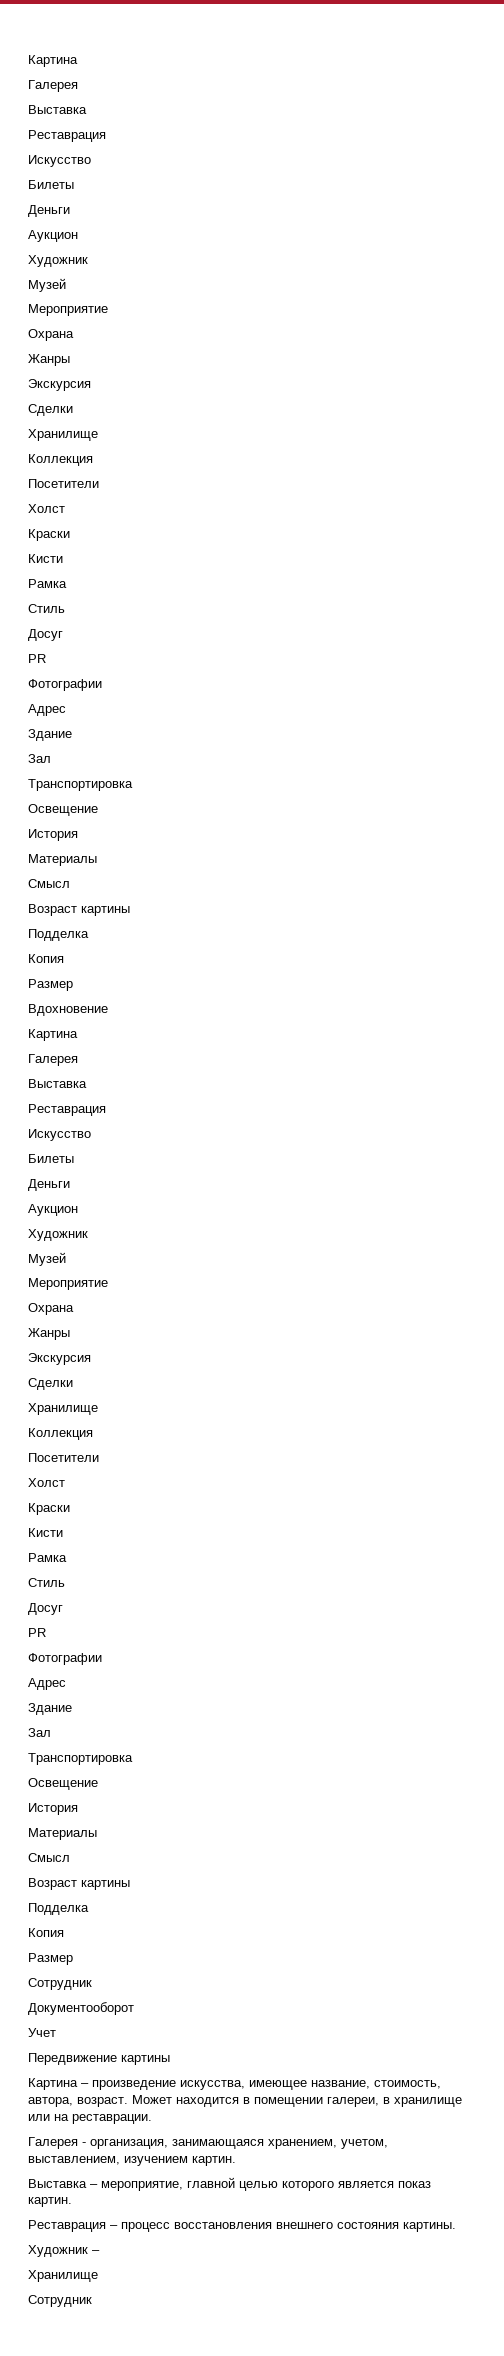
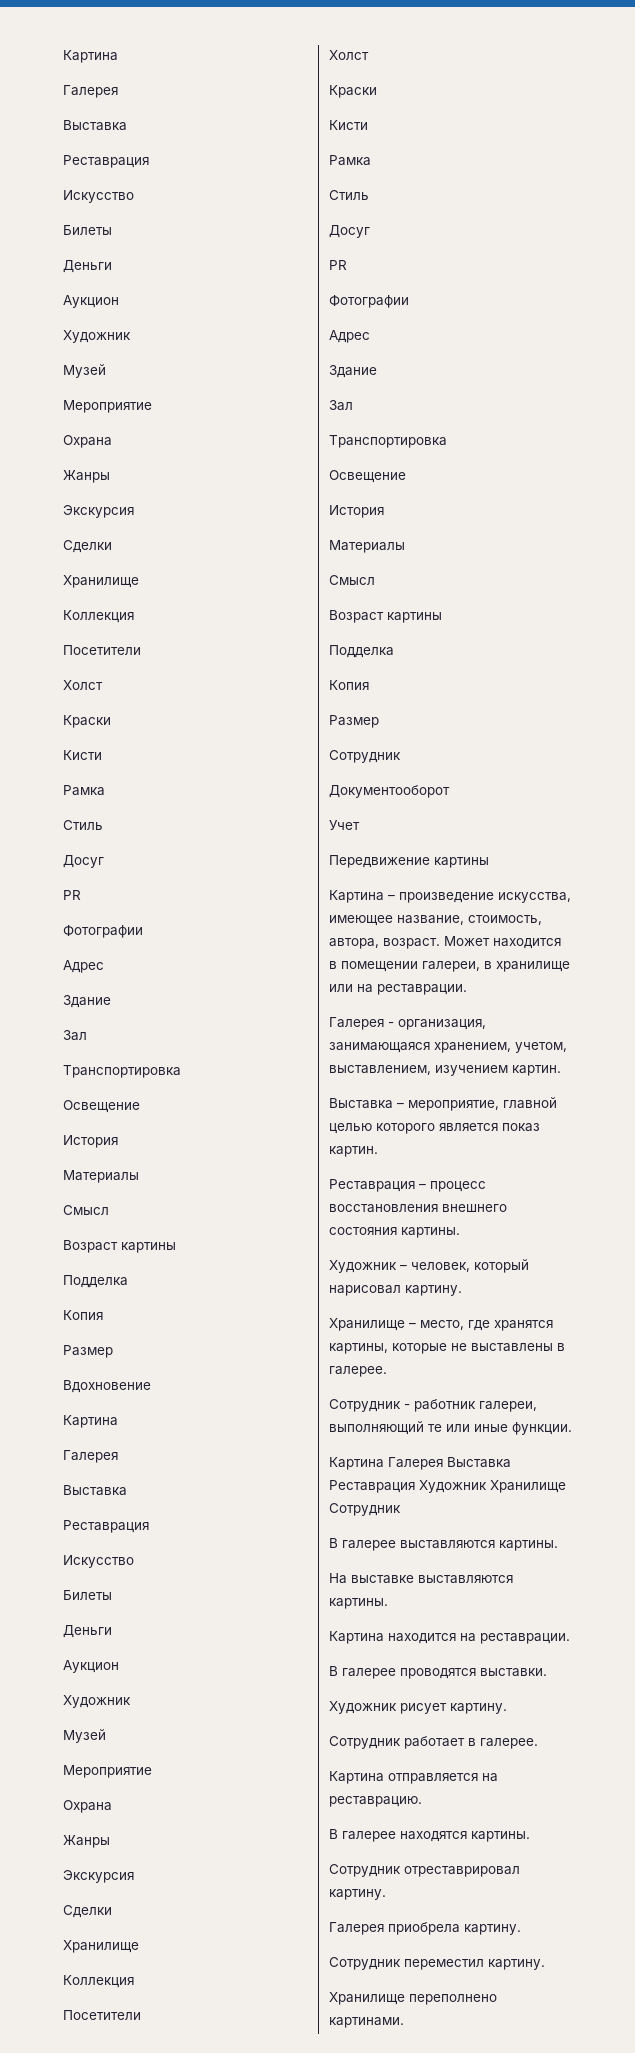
- Художник –
- Хранилище
- Сотрудник
+ Художник – человек, который нарисовал картину.
+ Хранилище – место, где хранятся картины, которые не выставлены в галерее.
+ Сотрудник - работник галереи, выполняющий те или иные функции.
+ Картина Галерея Выставка Реставрация Художник Хранилище Сотрудник
+ В галерее выставляются картины.
+ На выставке выставляются картины.
+ Картина находится на реставрации.
+ В галерее проводятся выставки.
+ Художник рисует картину.
+ Сотрудник работает в галерее.
+ Картина отправляется на реставрацию.
+ В галерее находятся картины.
+ Сотрудник отреставрировал картину.
+ Галерея приобрела картину.
+ Сотрудник переместил картину.
+ Хранилище переполнено картинами.

